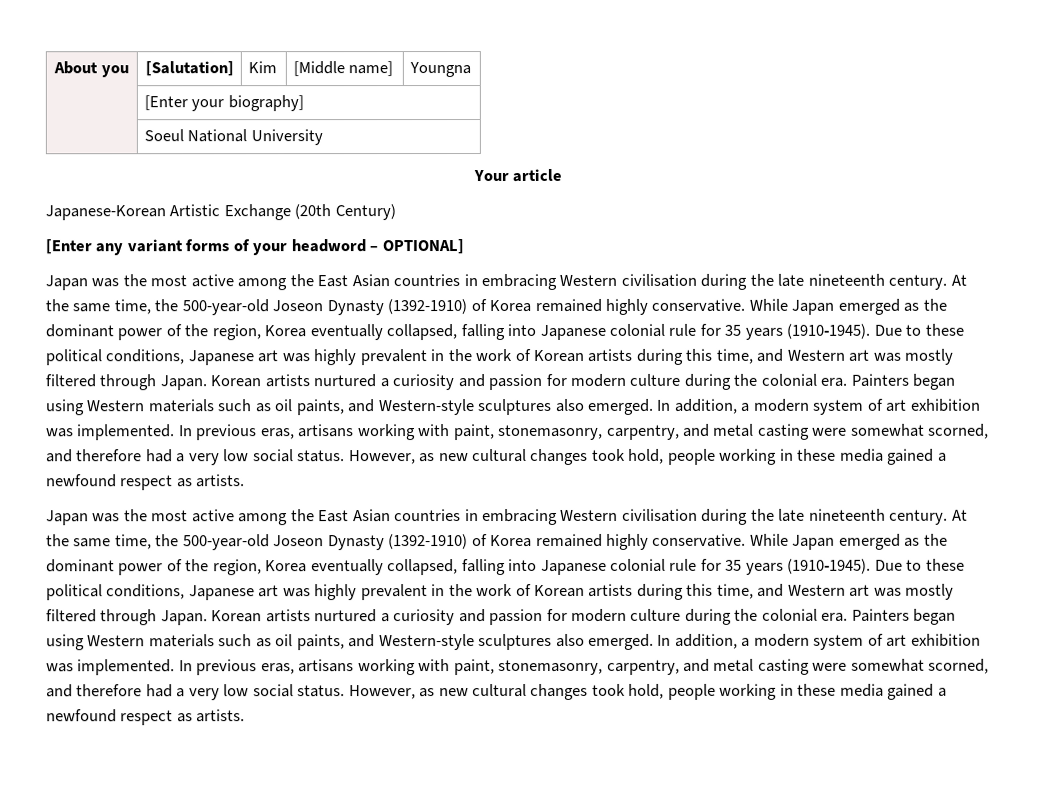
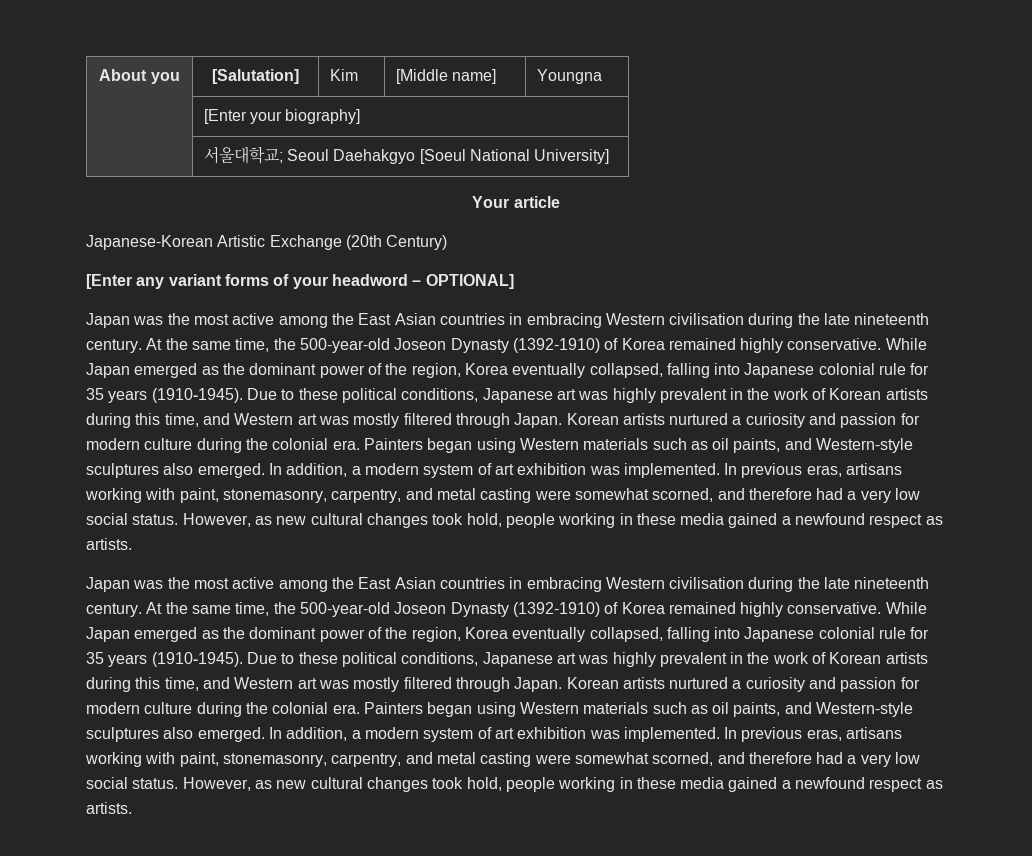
- | Soeul National University
+ | 서울대학교; Seoul Daehakgyo [Soeul National University]

